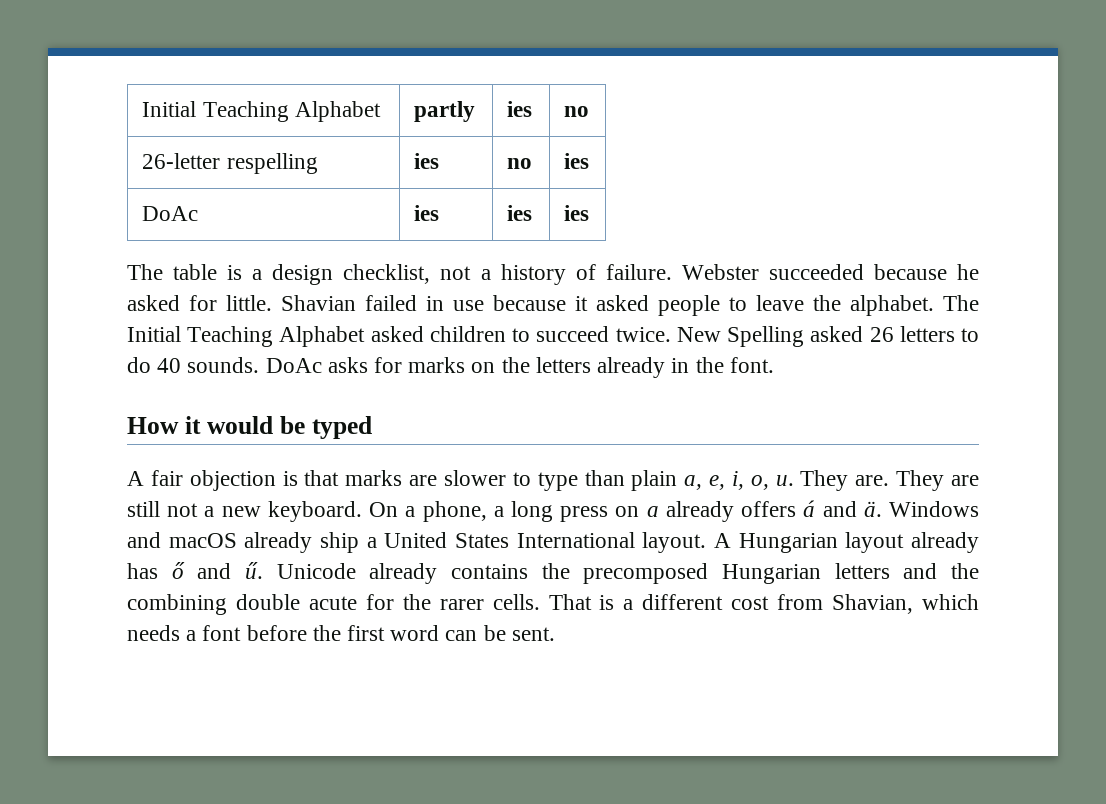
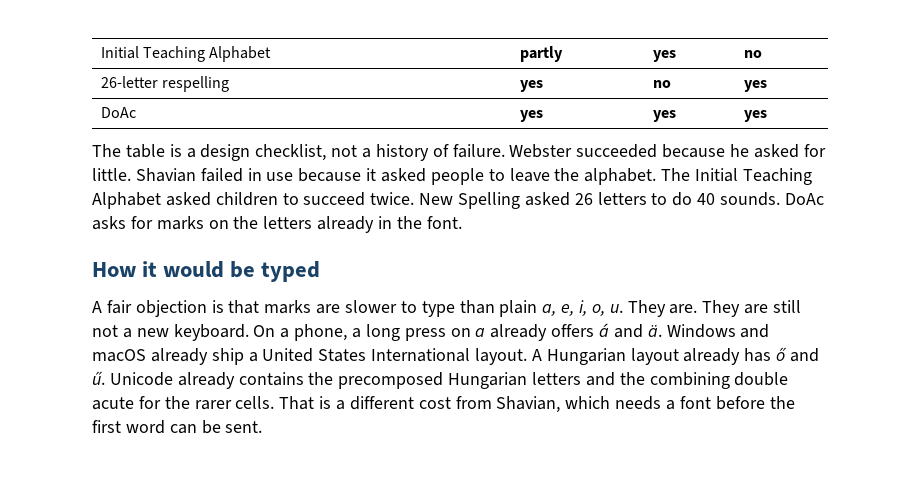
- Initial Teaching Alphabet | partly | ies | no
+ Initial Teaching Alphabet | partly | yes | no
- 26-letter respelling | ies | no | ies
+ 26-letter respelling | yes | no | yes
- DoAc | ies | ies | ies
+ DoAc | yes | yes | yes

